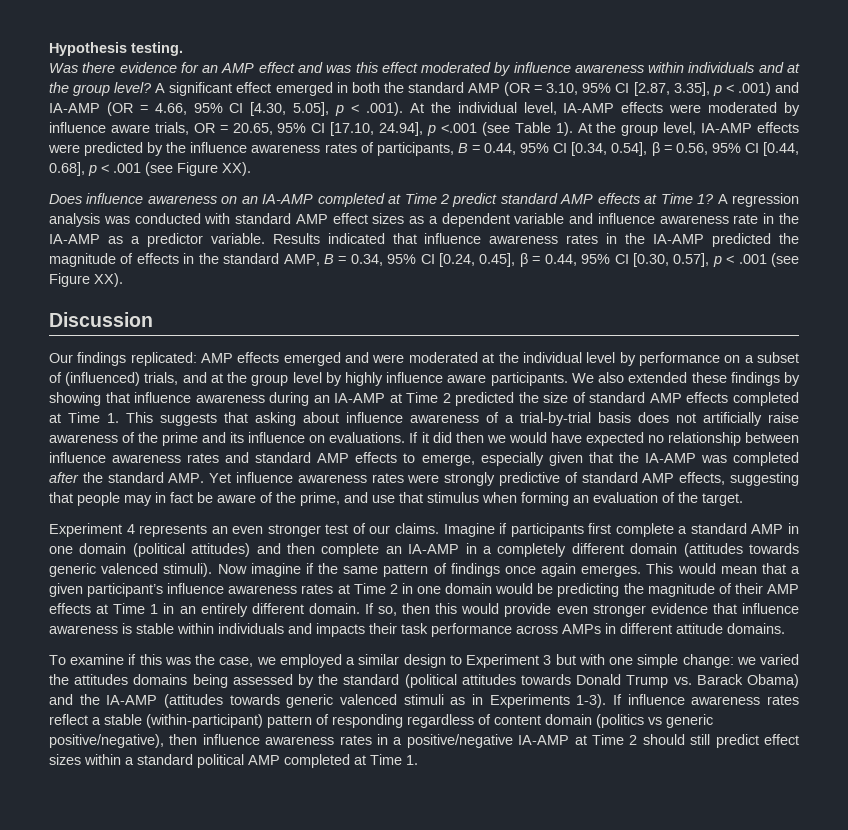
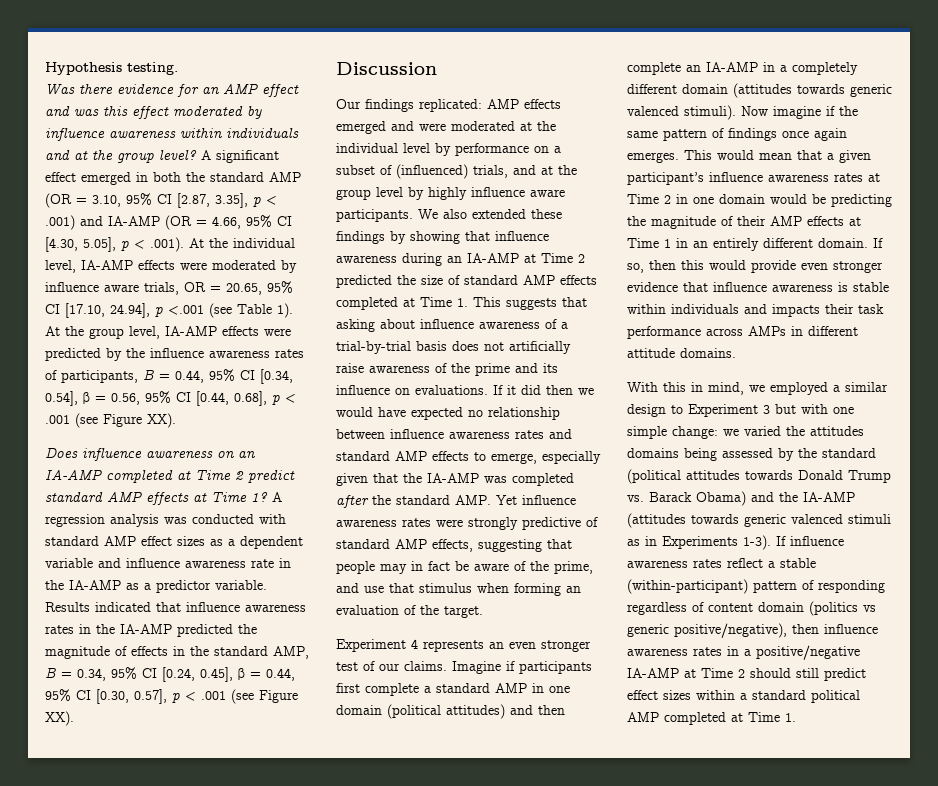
- To examine if this was the case, we employed a similar design to Experiment 3 but with one simple change: we varied the attitudes domains being assessed by the standard (political attitudes towards Donald Trump vs. Barack Obama) and the IA-AMP (attitudes towards generic valenced stimuli as in Experiments 1-3).
+ With this in mind, we employed a similar design to Experiment 3 but with one simple change: we varied the attitudes domains being assessed by the standard (political attitudes towards Donald Trump vs. Barack Obama) and the IA-AMP (attitudes towards generic valenced stimuli as in Experiments 1-3).

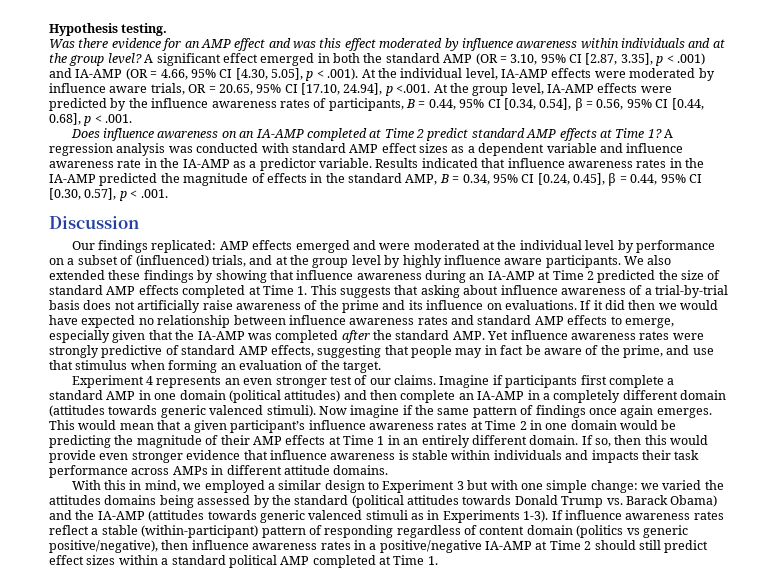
- A significant effect emerged in both the standard AMP (OR = 3.10, 95% CI [2.87, 3.35], p < .001) and IA-AMP (OR = 4.66, 95% CI [4.30, 5.05], p < .001). At the individual level, IA-AMP effects were moderated by influence aware trials, OR = 20.65, 95% CI [17.10, 24.94], p <.001 (see Table 1). At the group level, IA-AMP effects were predicted by the influence awareness rates of participants, B = 0.44, 95% CI [0.34, 0.54], β = 0.56, 95% CI [0.44, 0.68], p < .001 (see Figure XX).
+ A significant effect emerged in both the standard AMP (OR = 3.10, 95% CI [2.87, 3.35], p < .001) and IA-AMP (OR = 4.66, 95% CI [4.30, 5.05], p < .001). At the individual level, IA-AMP effects were moderated by influence aware trials, OR = 20.65, 95% CI [17.10, 24.94], p <.001. At the group level, IA-AMP effects were predicted by the influence awareness rates of participants, B = 0.44, 95% CI [0.34, 0.54], β = 0.56, 95% CI [0.44, 0.68], p < .001.
- Results indicated that influence awareness rates in the IA-AMP predicted the magnitude of effects in the standard AMP, B = 0.34, 95% CI [0.24, 0.45], β = 0.44, 95% CI [0.30, 0.57], p < .001 (see Figure XX).
+ Results indicated that influence awareness rates in the IA-AMP predicted the magnitude of effects in the standard AMP, B = 0.34, 95% CI [0.24, 0.45], β = 0.44, 95% CI [0.30, 0.57], p < .001.

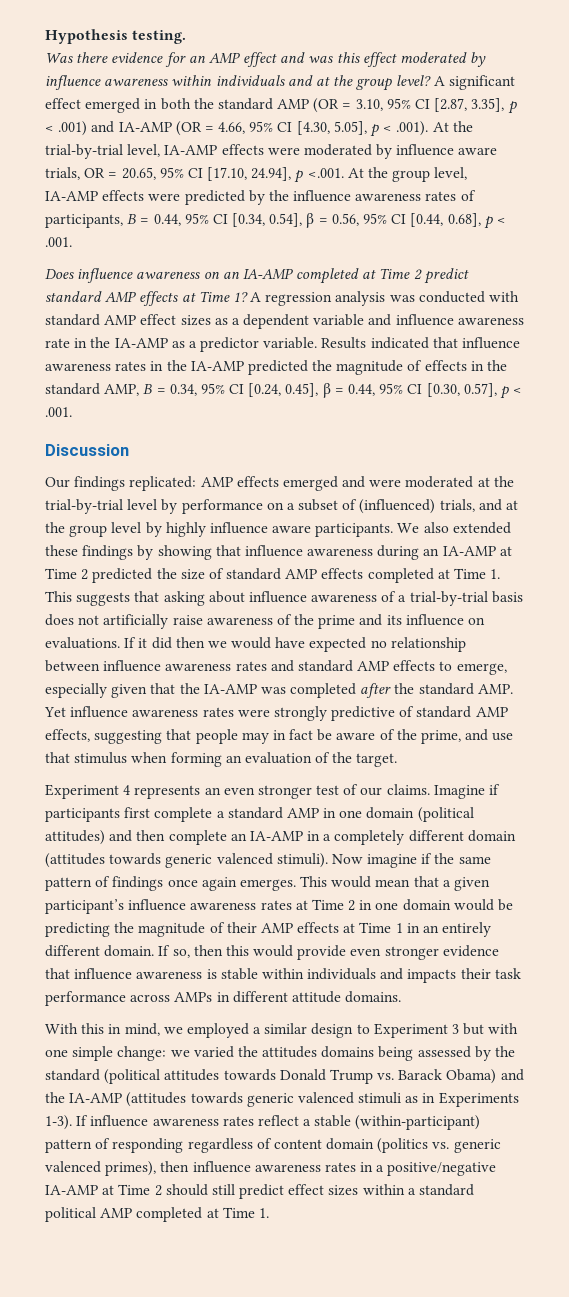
- A significant effect emerged in both the standard AMP (OR = 3.10, 95% CI [2.87, 3.35], p < .001) and IA-AMP (OR = 4.66, 95% CI [4.30, 5.05], p < .001). At the individual level, IA-AMP effects were moderated by influence aware trials, OR = 20.65, 95% CI [17.10, 24.94], p <.001. At the group level, IA-AMP effects were predicted by the influence awareness rates of participants, B = 0.44, 95% CI [0.34, 0.54], β = 0.56, 95% CI [0.44, 0.68], p < .001.
+ A significant effect emerged in both the standard AMP (OR = 3.10, 95% CI [2.87, 3.35], p < .001) and IA-AMP (OR = 4.66, 95% CI [4.30, 5.05], p < .001). At the trial-by-trial level, IA-AMP effects were moderated by influence aware trials, OR = 20.65, 95% CI [17.10, 24.94], p <.001. At the group level, IA-AMP effects were predicted by the influence awareness rates of participants, B = 0.44, 95% CI [0.34, 0.54], β = 0.56, 95% CI [0.44, 0.68], p < .001.
- Our findings replicated: AMP effects emerged and were moderated at the individual level by performance on a subset of (influenced) trials, and at the group level by highly influence aware participants.
+ Our findings replicated: AMP effects emerged and were moderated at the trial-by-trial level by performance on a subset of (influenced) trials, and at the group level by highly influence aware participants.
- If influence awareness rates reflect a stable (within-participant) pattern of responding regardless of content domain (politics vs generic positive/negative), then influence awareness rates in a positive/negative IA-AMP at Time 2 should still predict effect sizes within a standard political AMP completed at Time 1.
+ If influence awareness rates reflect a stable (within-participant) pattern of responding regardless of content domain (politics vs. generic valenced primes), then influence awareness rates in a positive/negative IA-AMP at Time 2 should still predict effect sizes within a standard political AMP completed at Time 1.

